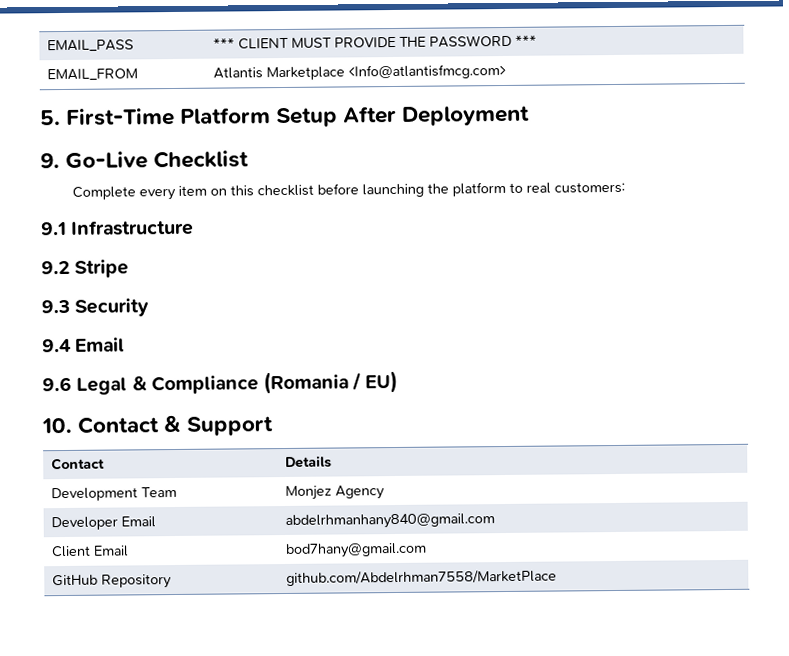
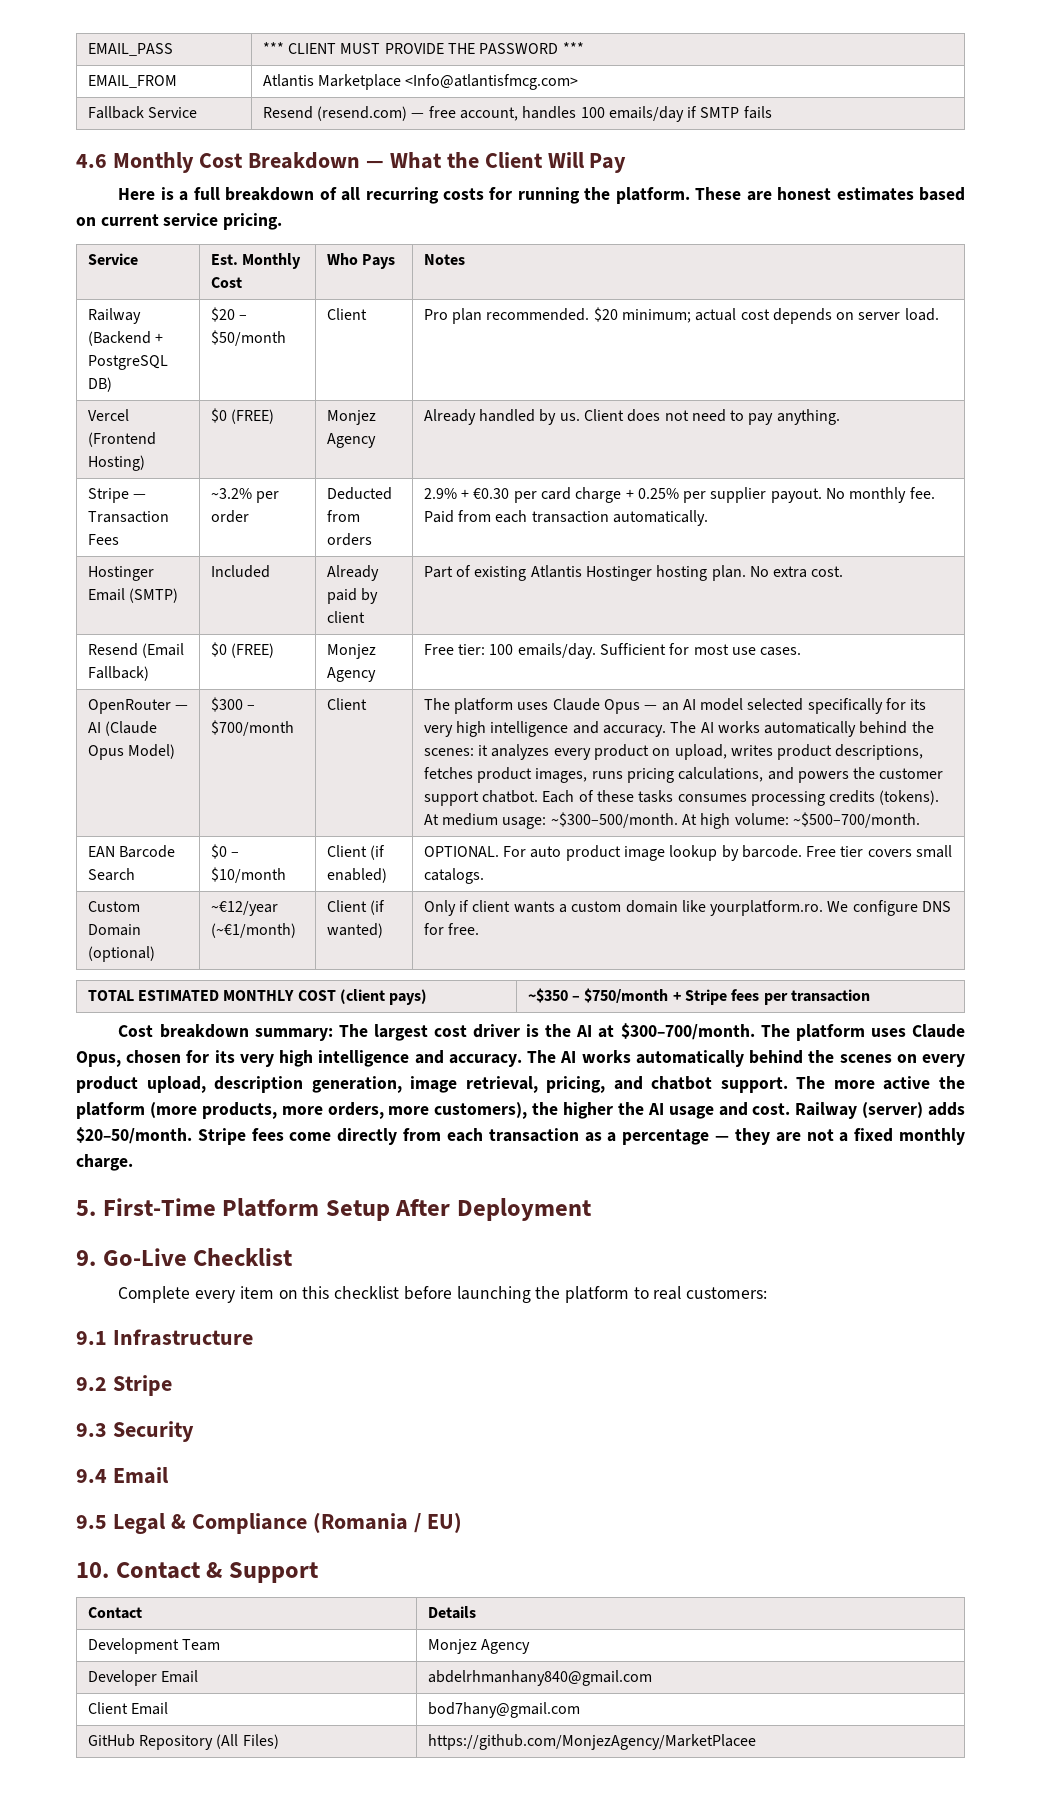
+ Fallback Service | Resend (resend.com) — free account, handles 100 emails/day if SMTP fails
+ 4.6 Monthly Cost Breakdown — What the Client Will Pay
+ Here is a full breakdown of all recurring costs for running the platform. These are honest estimates based on current service pricing.
+ Service | Est. Monthly Cost | Who Pays | Notes
+ Railway (Backend + PostgreSQL DB) | $20 – $50/month | Client | Pro plan recommended. $20 minimum; actual cost depends on server load.
+ Vercel (Frontend Hosting) | $0 (FREE) | Monjez Agency | Already handled by us. Client does not need to pay anything.
+ Stripe — Transaction Fees | ~3.2% per order | Deducted from orders | 2.9% + €0.30 per card charge + 0.25% per supplier payout. No monthly fee. Paid from each transaction automatically.
+ Hostinger Email (SMTP) | Included | Already paid by client | Part of existing Atlantis Hostinger hosting plan. No extra cost.
+ Resend (Email Fallback) | $0 (FREE) | Monjez Agency | Free tier: 100 emails/day. Sufficient for most use cases.
+ OpenRouter — AI (Claude Opus Model) | $300 – $700/month | Client | The platform uses Claude Opus — an AI model selected specifically for its very high intelligence and accuracy. The AI works automatically behind the scenes: it analyzes every product on upload, writes product descriptions, fetches product images, runs pricing calculations, and powers the customer support chatbot. Each of these tasks consumes processing credits (tokens). At medium usage: ~$300–500/month. At high volume: ~$500–700/month.
+ EAN Barcode Search | $0 – $10/month | Client (if enabled) | OPTIONAL. For auto product image lookup by barcode. Free tier covers small catalogs.
+ Custom Domain (optional) | ~€12/year (~€1/month) | Client (if wanted) | Only if client wants a custom domain like yourplatform.ro. We configure DNS for free.
+ TOTAL ESTIMATED MONTHLY COST (client pays) | ~$350 – $750/month + Stripe fees per transaction
+ Cost breakdown summary: The largest cost driver is the AI at $300–700/month. The platform uses Claude Opus, chosen for its very high intelligence and accuracy. The AI works automatically behind the scenes on every product upload, description generation, image retrieval, pricing, and chatbot support. The more active the platform (more products, more orders, more customers), the higher the AI usage and cost. Railway (server) adds $20–50/month. Stripe fees come directly from each transaction as a percentage — they are not a fixed monthly charge.
- 9.6 Legal & Compliance (Romania / EU)
+ 9.5 Legal & Compliance (Romania / EU)
- GitHub Repository | github.com/Abdelrhman7558/MarketPlace
+ GitHub Repository (All Files) | https://github.com/MonjezAgency/MarketPlacee

